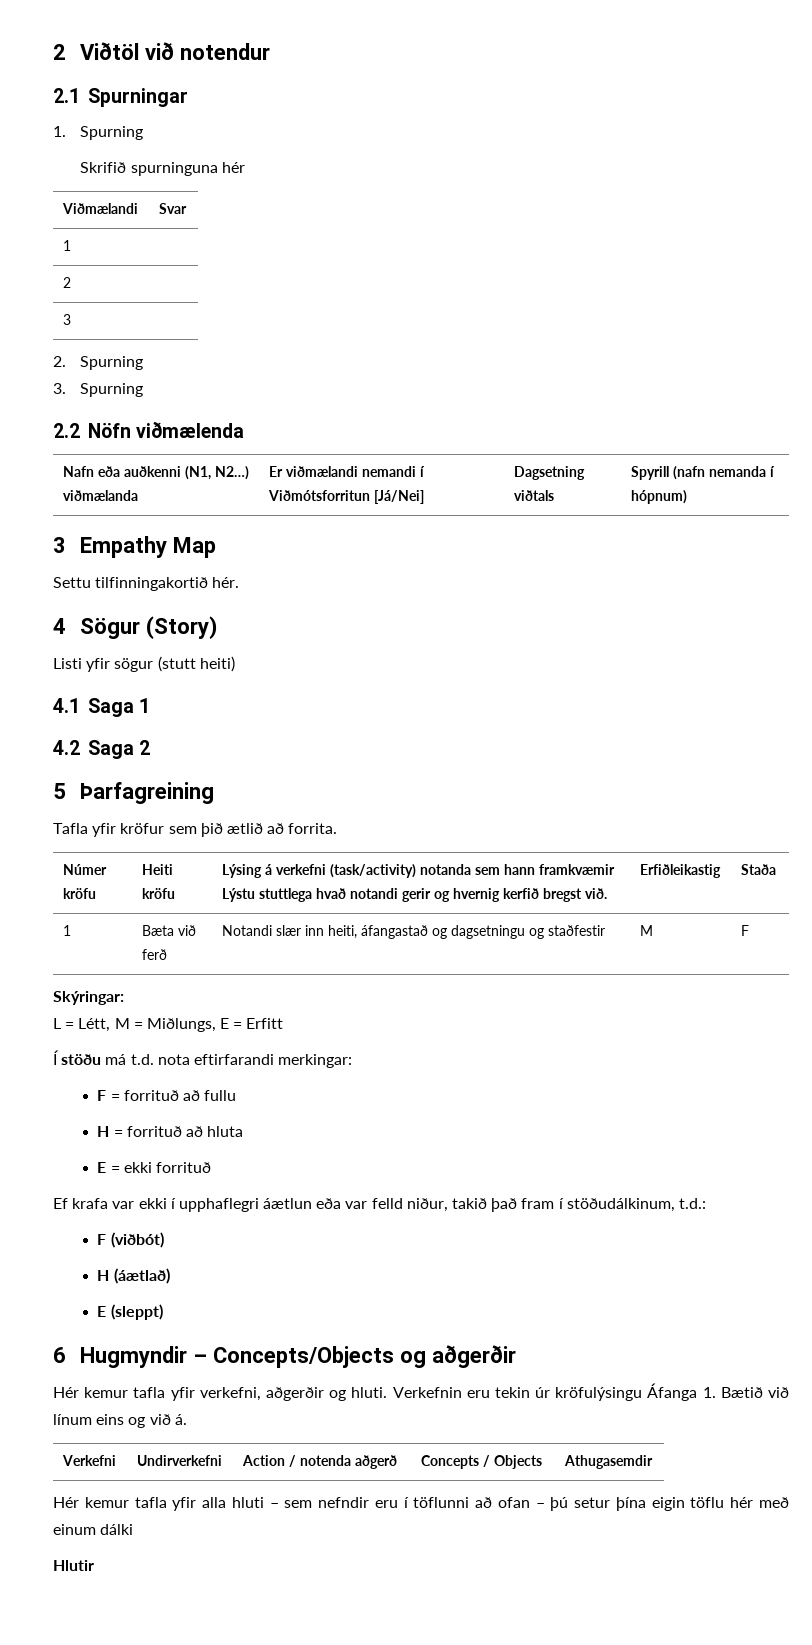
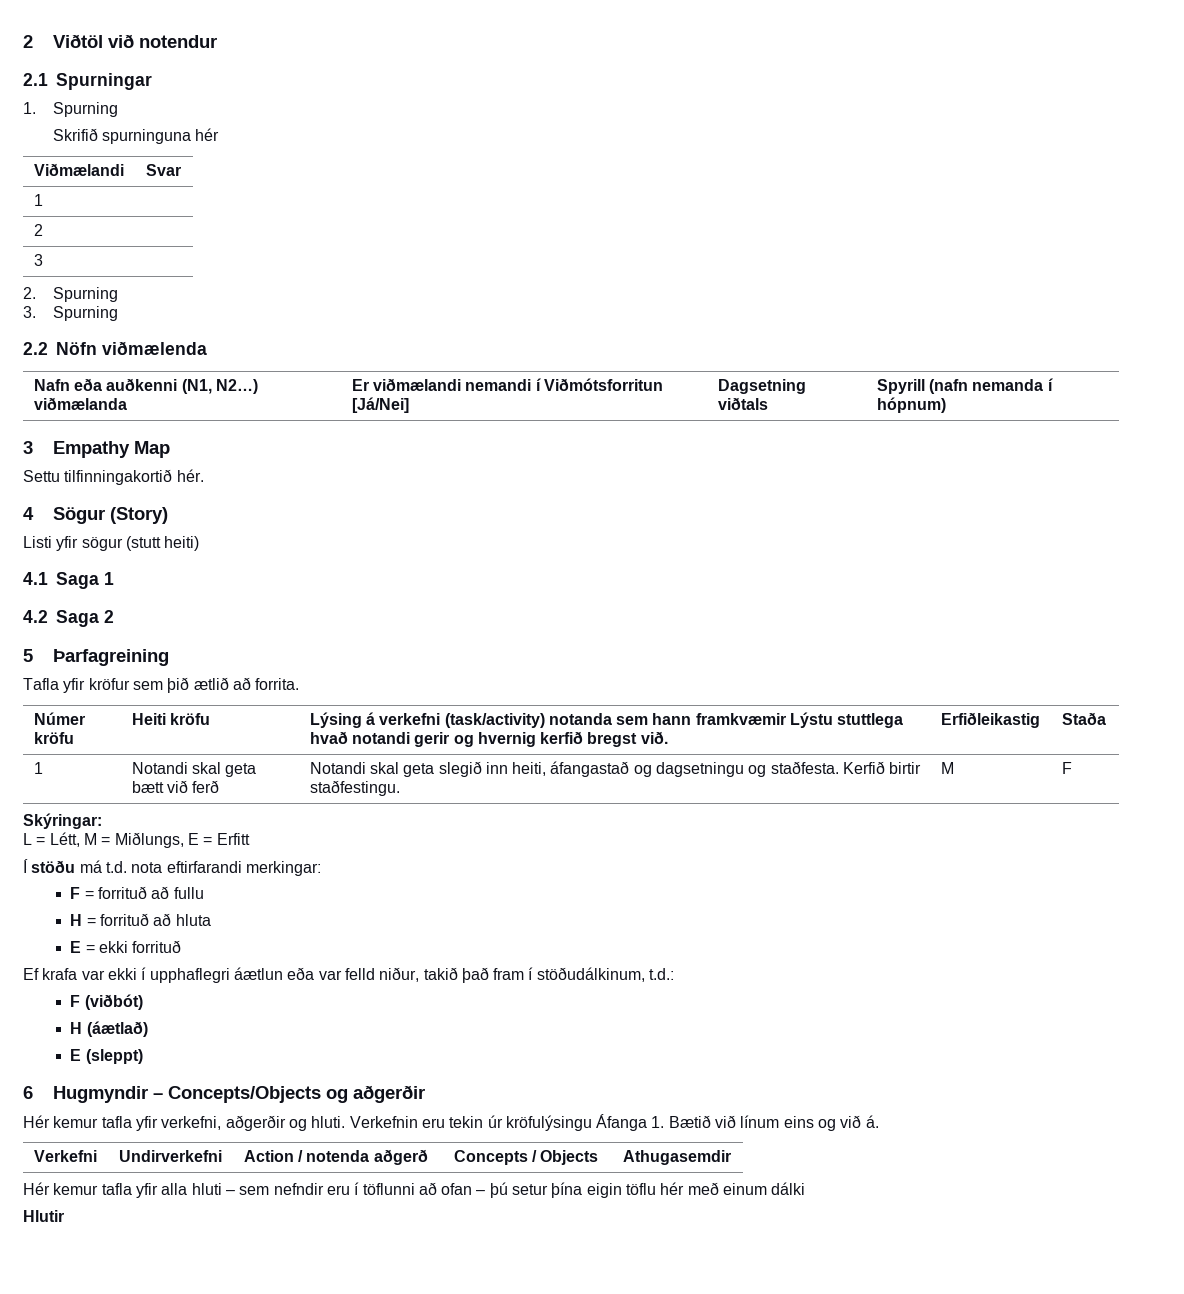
- 1 | Bæta við ferð | Notandi slær inn heiti, áfangastað og dagsetningu og staðfestir | M | F
+ 1 | Notandi skal geta bætt við ferð | Notandi skal geta slegið inn heiti, áfangastað og dagsetningu og staðfesta. Kerfið birtir staðfestingu. | M | F

